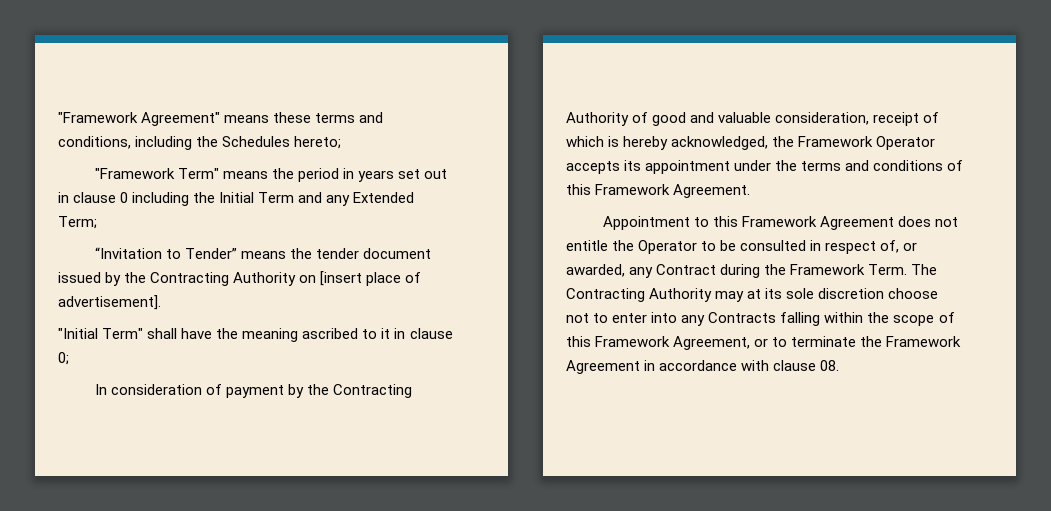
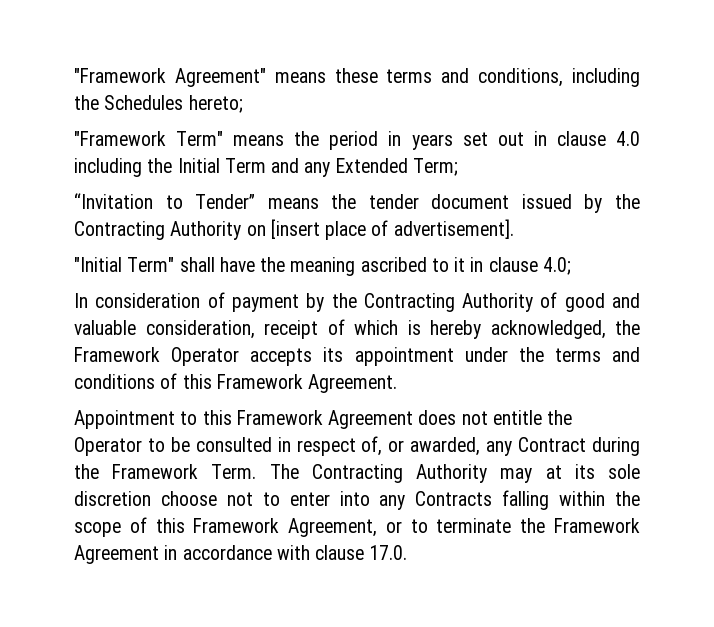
- "Framework Term" means the period in years set out in clause 0 including the Initial Term and any Extended Term;
+ "Framework Term" means the period in years set out in clause 4.0 including the Initial Term and any Extended Term;
- "Initial Term" shall have the meaning ascribed to it in clause 0;
+ "Initial Term" shall have the meaning ascribed to it in clause 4.0;
- The Contracting Authority may at its sole discretion choose not to enter into any Contracts falling within the scope of this Framework Agreement, or to terminate the Framework Agreement in accordance with clause 08.
+ The Contracting Authority may at its sole discretion choose not to enter into any Contracts falling within the scope of this Framework Agreement, or to terminate the Framework Agreement in accordance with clause 17.0.

